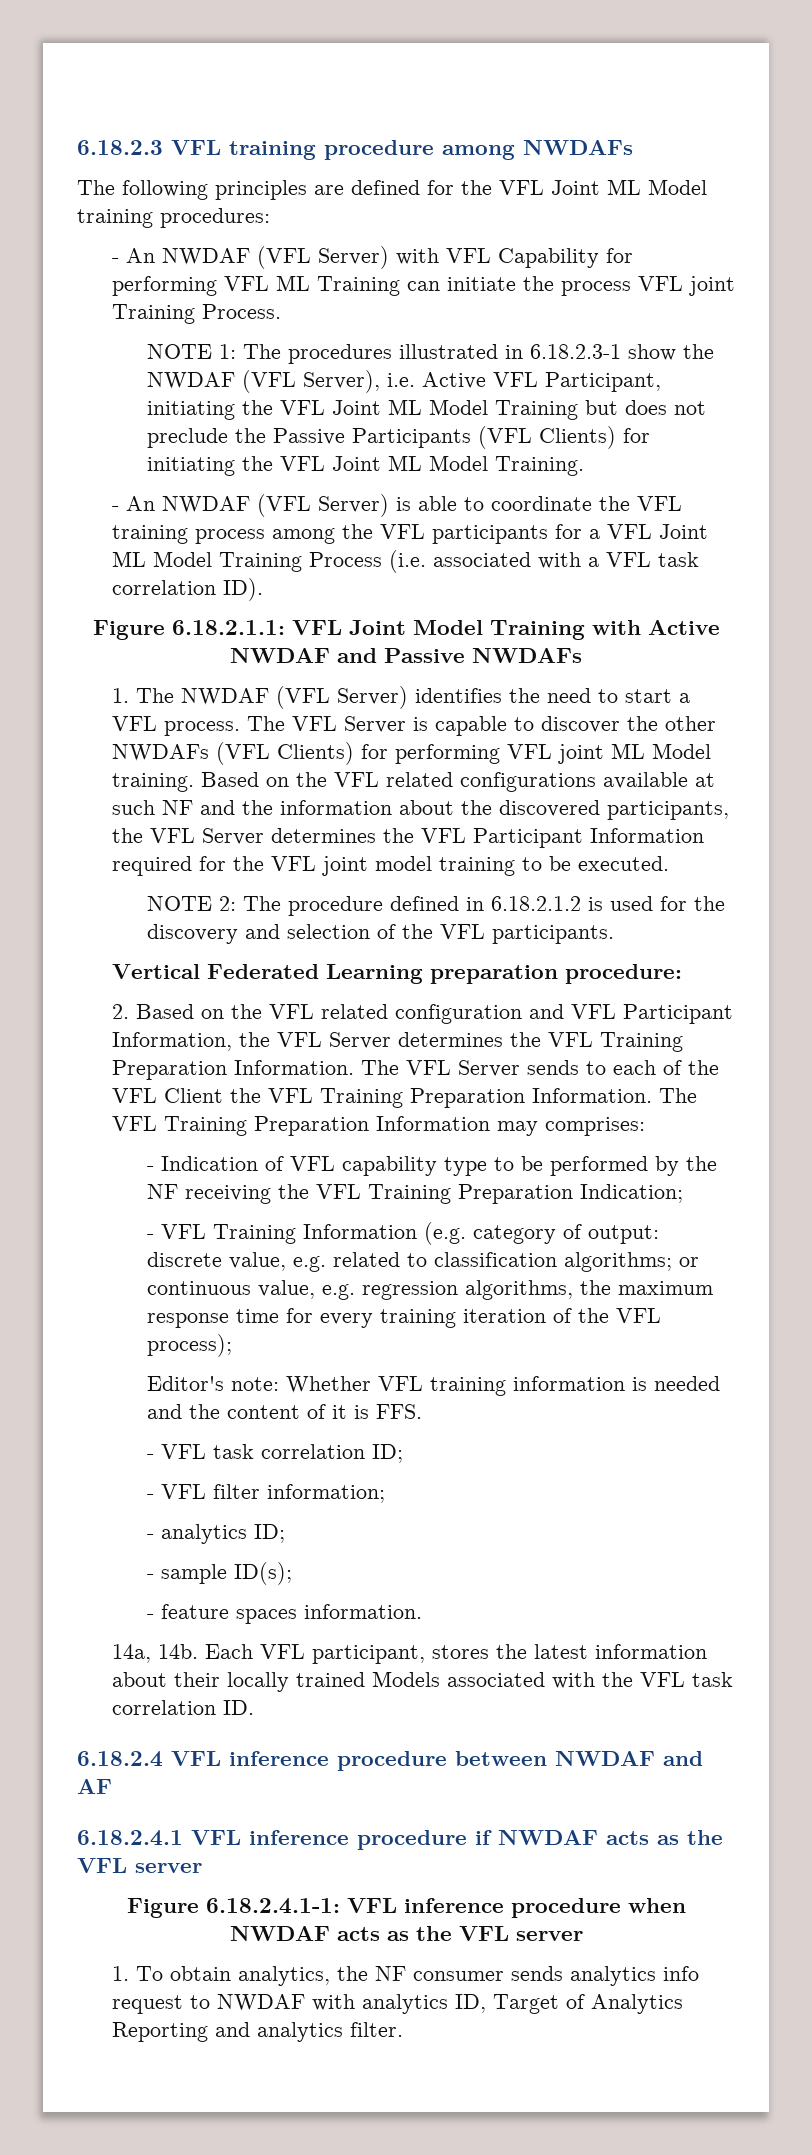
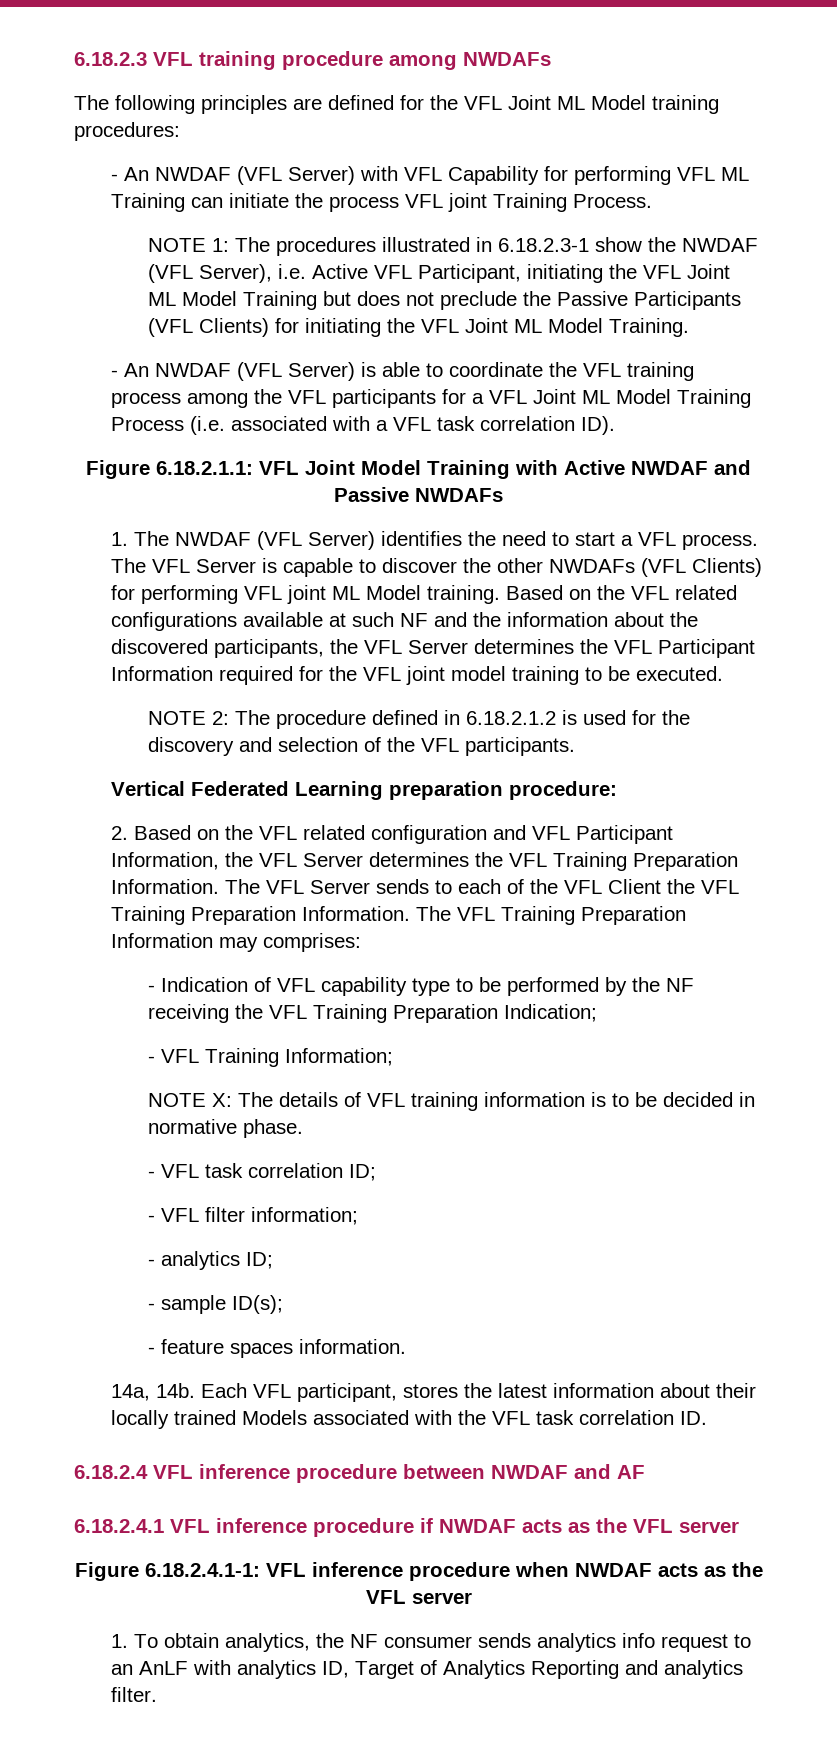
- - VFL Training Information (e.g. category of output: discrete value, e.g. related to classification algorithms; or continuous value, e.g. regression algorithms, the maximum response time for every training iteration of the VFL process);
- Editor's note: Whether VFL training information is needed and the content of it is FFS.
+ - VFL Training Information;
+ NOTE X: The details of VFL training information is to be decided in normative phase.
- 1. To obtain analytics, the NF consumer sends analytics info request to NWDAF with analytics ID, Target of Analytics Reporting and analytics filter.
+ 1. To obtain analytics, the NF consumer sends analytics info request to an AnLF with analytics ID, Target of Analytics Reporting and analytics filter.

